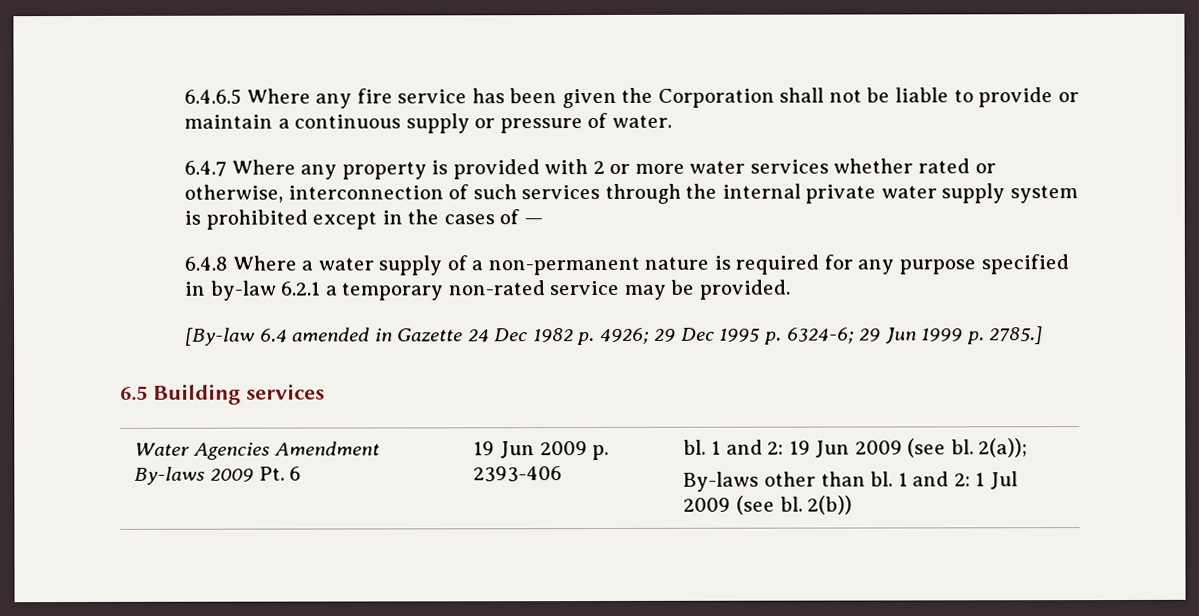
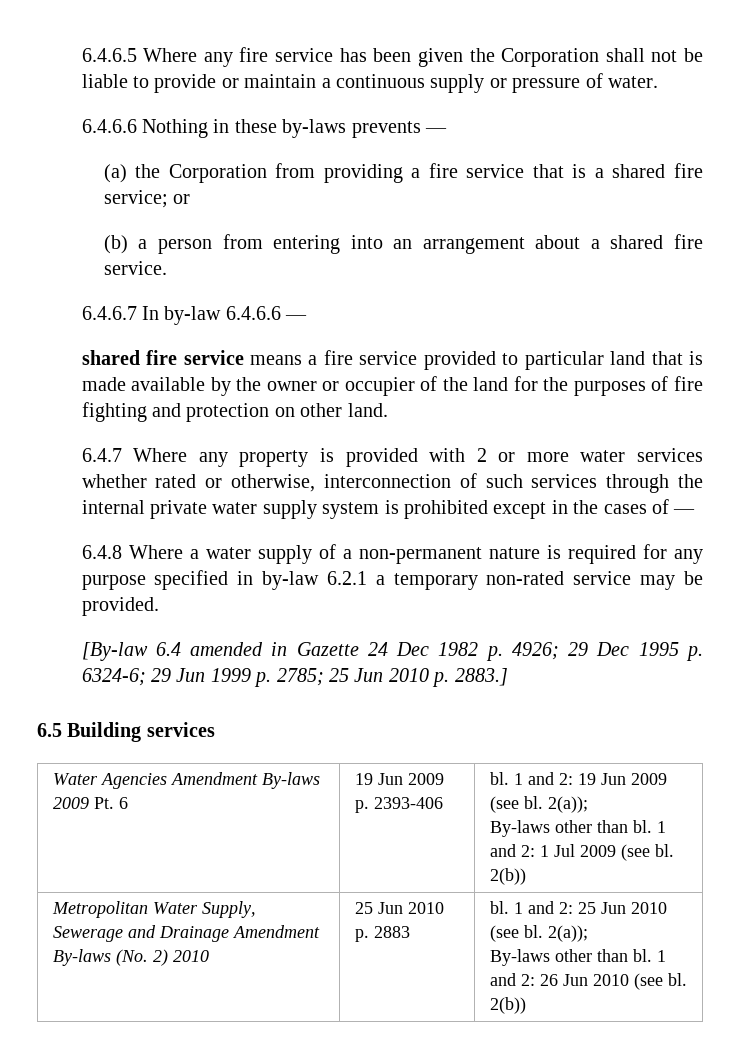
+ 6.4.6.6 Nothing in these by-laws prevents —
+ (a) the Corporation from providing a fire service that is a shared fire service; or
+ (b) a person from entering into an arrangement about a shared fire service.
+ 6.4.6.7 In by-law 6.4.6.6 —
+ shared fire service means a fire service provided to particular land that is made available by the owner or occupier of the land for the purposes of fire fighting and protection on other land.
- [By-law 6.4 amended in Gazette 24 Dec 1982 p. 4926; 29 Dec 1995 p. 6324-6; 29 Jun 1999 p. 2785.]
+ [By-law 6.4 amended in Gazette 24 Dec 1982 p. 4926; 29 Dec 1995 p. 6324-6; 29 Jun 1999 p. 2785; 25 Jun 2010 p. 2883.]
+ Metropolitan Water Supply, Sewerage and Drainage Amendment By-laws (No. 2) 2010 | 25 Jun 2010 p. 2883 | bl. 1 and 2: 25 Jun 2010 (see bl. 2(a));
+ By-laws other than bl. 1 and 2: 26 Jun 2010 (see bl. 2(b))

